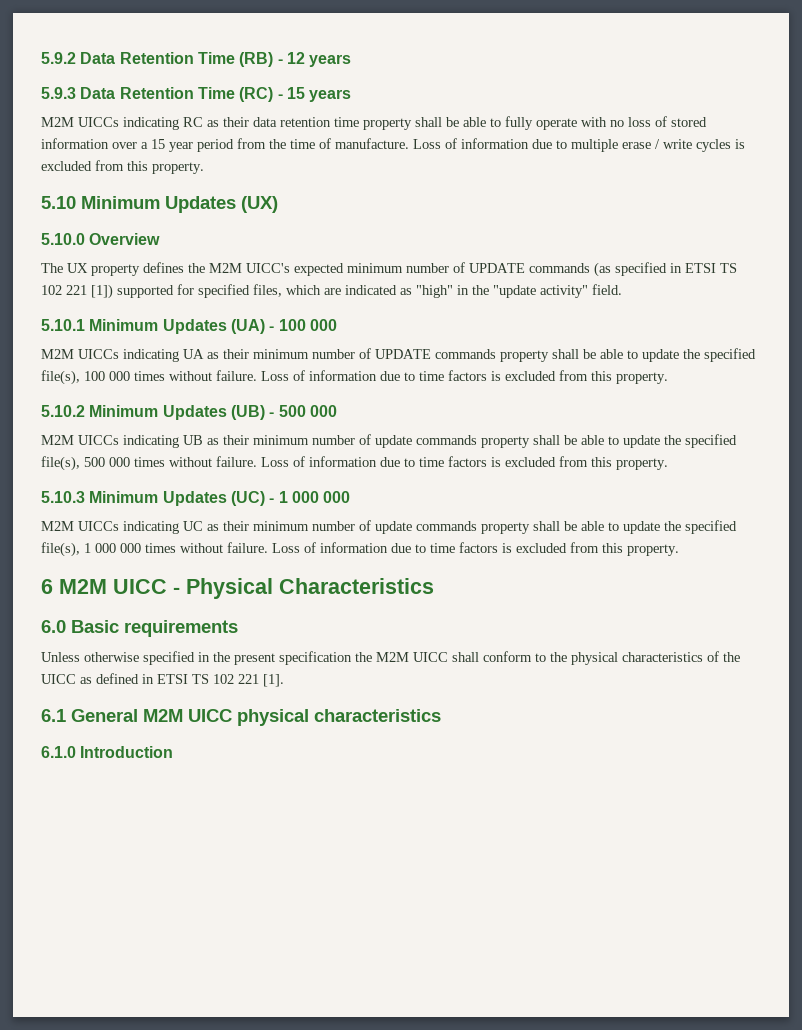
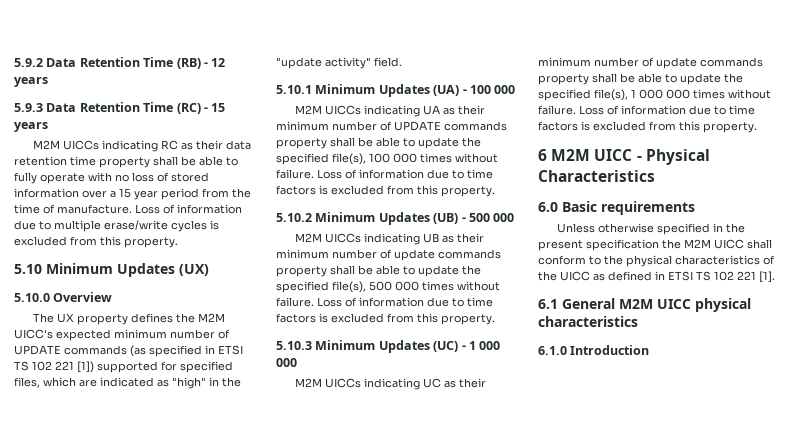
- Loss of information due to multiple erase / write cycles is excluded from this property.
+ Loss of information due to multiple erase/write cycles is excluded from this property.

